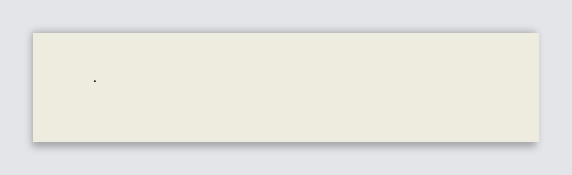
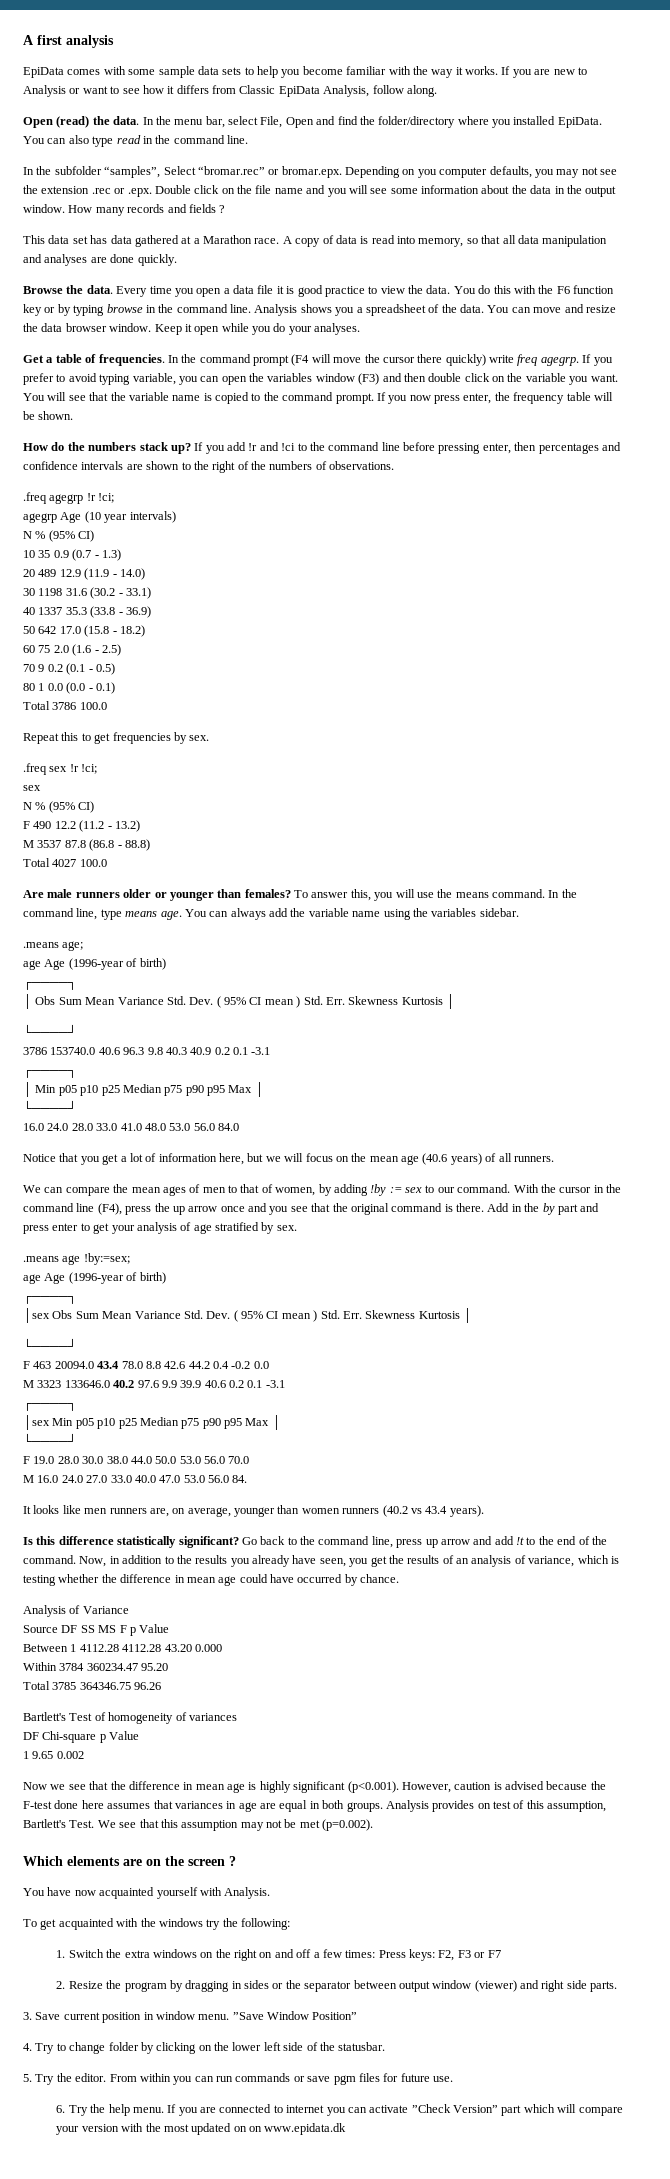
- .
+ A first analysis
+ EpiData comes with some sample data sets to help you become familiar with the way it works. If you are new to Analysis or want to see how it differs from Classic EpiData Analysis, follow along.
+ Open (read) the data. In the menu bar, select File, Open and find the folder/directory where you installed EpiData. You can also type read in the command line.
+ In the subfolder “samples”, Select “bromar.rec” or bromar.epx. Depending on you computer defaults, you may not see the extension .rec or .epx. Double click on the file name and you will see some information about the data in the output window. How many records and fields ?
+ This data set has data gathered at a Marathon race. A copy of data is read into memory, so that all data manipulation and analyses are done quickly.
+ Browse the data. Every time you open a data file it is good practice to view the data. You do this with the F6 function key or by typing browse in the command line. Analysis shows you a spreadsheet of the data. You can move and resize the data browser window. Keep it open while you do your analyses.
+ Get a table of frequencies. In the command prompt (F4 will move the cursor there quickly) write freq agegrp. If you prefer to avoid typing variable, you can open the variables window (F3) and then double click on the variable you want. You will see that the variable name is copied to the command prompt. If you now press enter, the frequency table will be shown.
+ How do the numbers stack up? If you add !r and !ci to the command line before pressing enter, then percentages and confidence intervals are shown to the right of the numbers of observations.
+ .freq agegrp !r !ci;
+ agegrp Age (10 year intervals)
+ N % (95% CI)
+ 10 35 0.9 (0.7 - 1.3)
+ 20 489 12.9 (11.9 - 14.0)
+ 30 1198 31.6 (30.2 - 33.1)
+ 40 1337 35.3 (33.8 - 36.9)
+ 50 642 17.0 (15.8 - 18.2)
+ 60 75 2.0 (1.6 - 2.5)
+ 70 9 0.2 (0.1 - 0.5)
+ 80 1 0.0 (0.0 - 0.1)
+ Total 3786 100.0
+ Repeat this to get frequencies by sex.
+ .freq sex !r !ci;
+ sex
+ N % (95% CI)
+ F 490 12.2 (11.2 - 13.2)
+ M 3537 87.8 (86.8 - 88.8)
+ Total 4027 100.0
+ Are male runners older or younger than females? To answer this, you will use the means command. In the command line, type means age. You can always add the variable name using the variables sidebar.
+ .means age;
+ age Age (1996-year of birth)
+ ┌────┐
+ │ Obs Sum Mean Variance Std. Dev. ( 95% CI mean ) Std. Err. Skewness Kurtosis │
+ └────┘
+ 3786 153740.0 40.6 96.3 9.8 40.3 40.9 0.2 0.1 -3.1
+ ┌────┐
+ │ Min p05 p10 p25 Median p75 p90 p95 Max │
+ └────┘
+ 16.0 24.0 28.0 33.0 41.0 48.0 53.0 56.0 84.0
+ Notice that you get a lot of information here, but we will focus on the mean age (40.6 years) of all runners.
+ We can compare the mean ages of men to that of women, by adding !by := sex to our command. With the cursor in the command line (F4), press the up arrow once and you see that the original command is there. Add in the by part and press enter to get your analysis of age stratified by sex.
+ .means age !by:=sex;
+ age Age (1996-year of birth)
+ ┌────┐
+ │sex Obs Sum Mean Variance Std. Dev. ( 95% CI mean ) Std. Err. Skewness Kurtosis │
+ └────┘
+ F 463 20094.0 43.4 78.0 8.8 42.6 44.2 0.4 -0.2 0.0
+ M 3323 133646.0 40.2 97.6 9.9 39.9 40.6 0.2 0.1 -3.1
+ ┌────┐
+ │sex Min p05 p10 p25 Median p75 p90 p95 Max │
+ └────┘
+ F 19.0 28.0 30.0 38.0 44.0 50.0 53.0 56.0 70.0
+ M 16.0 24.0 27.0 33.0 40.0 47.0 53.0 56.0 84.
+ It looks like men runners are, on average, younger than women runners (40.2 vs 43.4 years).
+ Is this difference statistically significant? Go back to the command line, press up arrow and add !t to the end of the command. Now, in addition to the results you already have seen, you get the results of an analysis of variance, which is testing whether the difference in mean age could have occurred by chance.
+ Analysis of Variance
+ Source DF SS MS F p Value
+ Between 1 4112.28 4112.28 43.20 0.000
+ Within 3784 360234.47 95.20
+ Total 3785 364346.75 96.26
+ Bartlett's Test of homogeneity of variances
+ DF Chi-square p Value
+ 1 9.65 0.002
+ Now we see that the difference in mean age is highly significant (p<0.001). However, caution is advised because the F-test done here assumes that variances in age are equal in both groups. Analysis provides on test of this assumption, Bartlett's Test. We see that this assumption may not be met (p=0.002).
+ Which elements are on the screen ?
+ You have now acquainted yourself with Analysis.
+ To get acquainted with the windows try the following:
+ 1. Switch the extra windows on the right on and off a few times: Press keys: F2, F3 or F7
+ 2. Resize the program by dragging in sides or the separator between output window (viewer) and right side parts.
+ 3. Save current position in window menu. ”Save Window Position”
+ 4. Try to change folder by clicking on the lower left side of the statusbar.
+ 5. Try the editor. From within you can run commands or save pgm files for future use.
+ 6. Try the help menu. If you are connected to internet you can activate ”Check Version” part which will compare your version with the most updated on on www.epidata.dk

